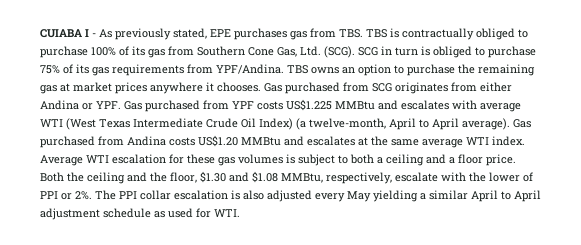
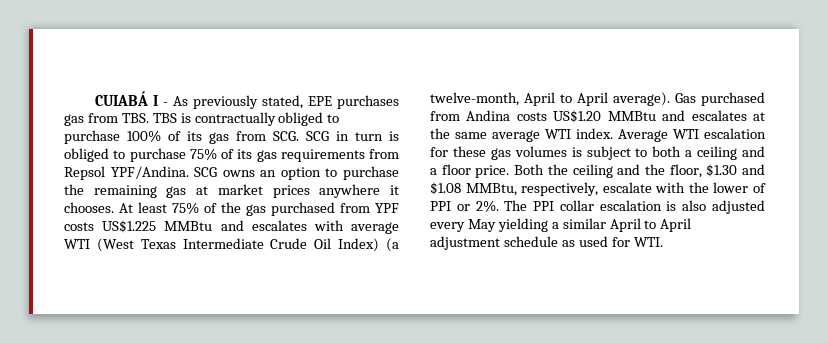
- CUIABA I - As previously stated, EPE purchases gas from TBS. TBS is contractually obliged to purchase 100% of its gas from Southern Cone Gas, Ltd. (SCG). SCG in turn is obliged to purchase 75% of its gas requirements from YPF/Andina. TBS owns an option to purchase the remaining gas at market prices anywhere it chooses.
+ CUIABÁ I - As previously stated, EPE purchases gas from TBS. TBS is contractually obliged to purchase 100% of its gas from SCG. SCG in turn is obliged to purchase 75% of its gas requirements from Repsol YPF/Andina. SCG owns an option to purchase the remaining gas at market prices anywhere it chooses.
- Gas purchased from SCG originates from either Andina or YPF. Gas purchased from YPF costs US$1.225 MMBtu and escalates with average WTI (West Texas Intermediate Crude Oil Index) (a twelve-month, April to April average).
+ At least 75% of the gas purchased from YPF costs US$1.225 MMBtu and escalates with average WTI (West Texas Intermediate Crude Oil Index) (a twelve-month, April to April average).

